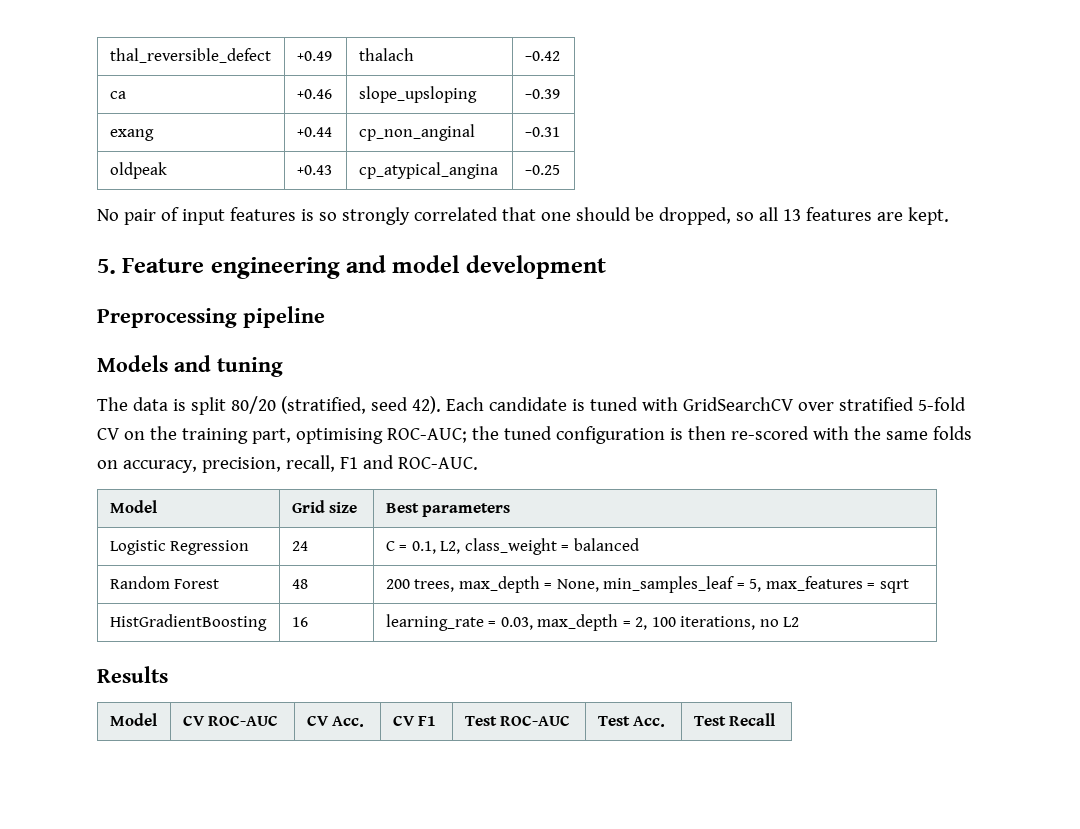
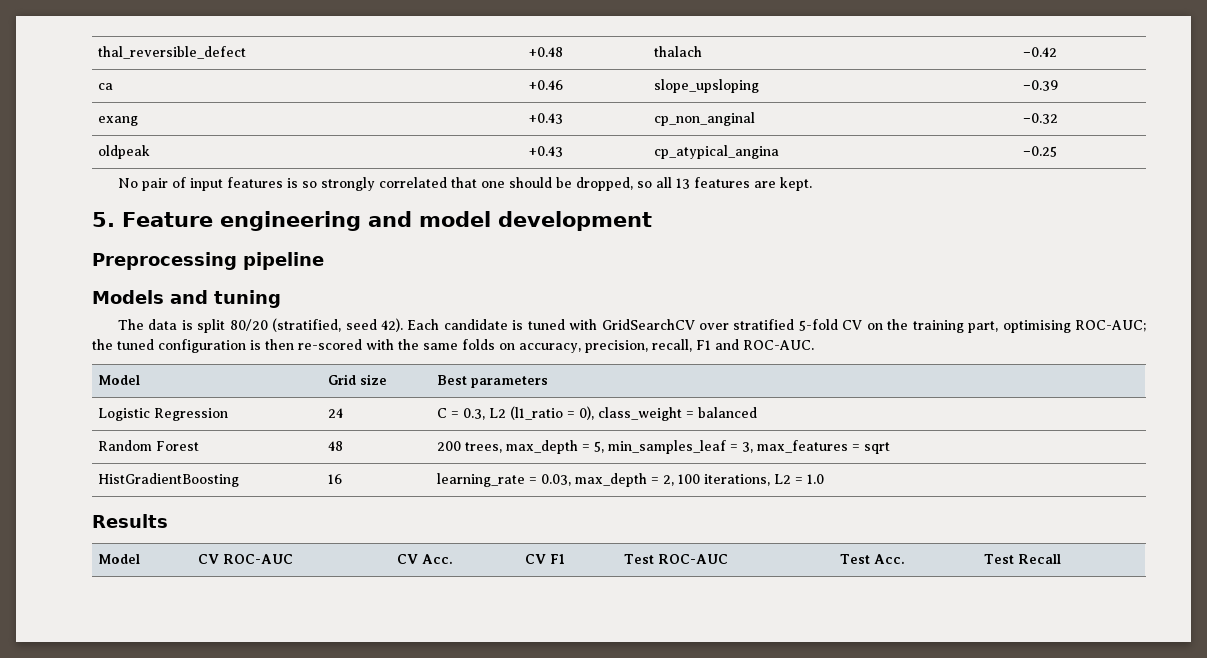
- thal_reversible_defect | +0.49 | thalach | −0.42
+ thal_reversible_defect | +0.48 | thalach | −0.42
- exang | +0.44 | cp_non_anginal | −0.31
+ exang | +0.43 | cp_non_anginal | −0.32
- Logistic Regression | 24 | C = 0.1, L2, class_weight = balanced
+ Logistic Regression | 24 | C = 0.3, L2 (l1_ratio = 0), class_weight = balanced
- Random Forest | 48 | 200 trees, max_depth = None, min_samples_leaf = 5, max_features = sqrt
+ Random Forest | 48 | 200 trees, max_depth = 5, min_samples_leaf = 3, max_features = sqrt
- HistGradientBoosting | 16 | learning_rate = 0.03, max_depth = 2, 100 iterations, no L2
+ HistGradientBoosting | 16 | learning_rate = 0.03, max_depth = 2, 100 iterations, L2 = 1.0

